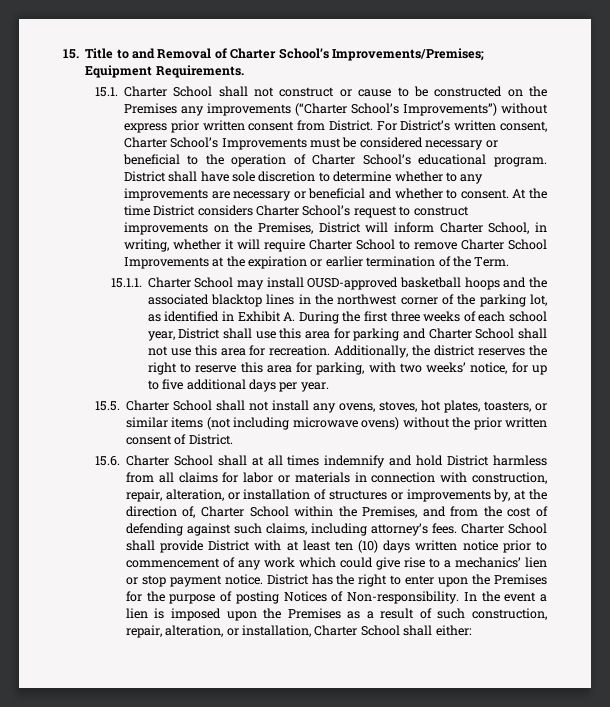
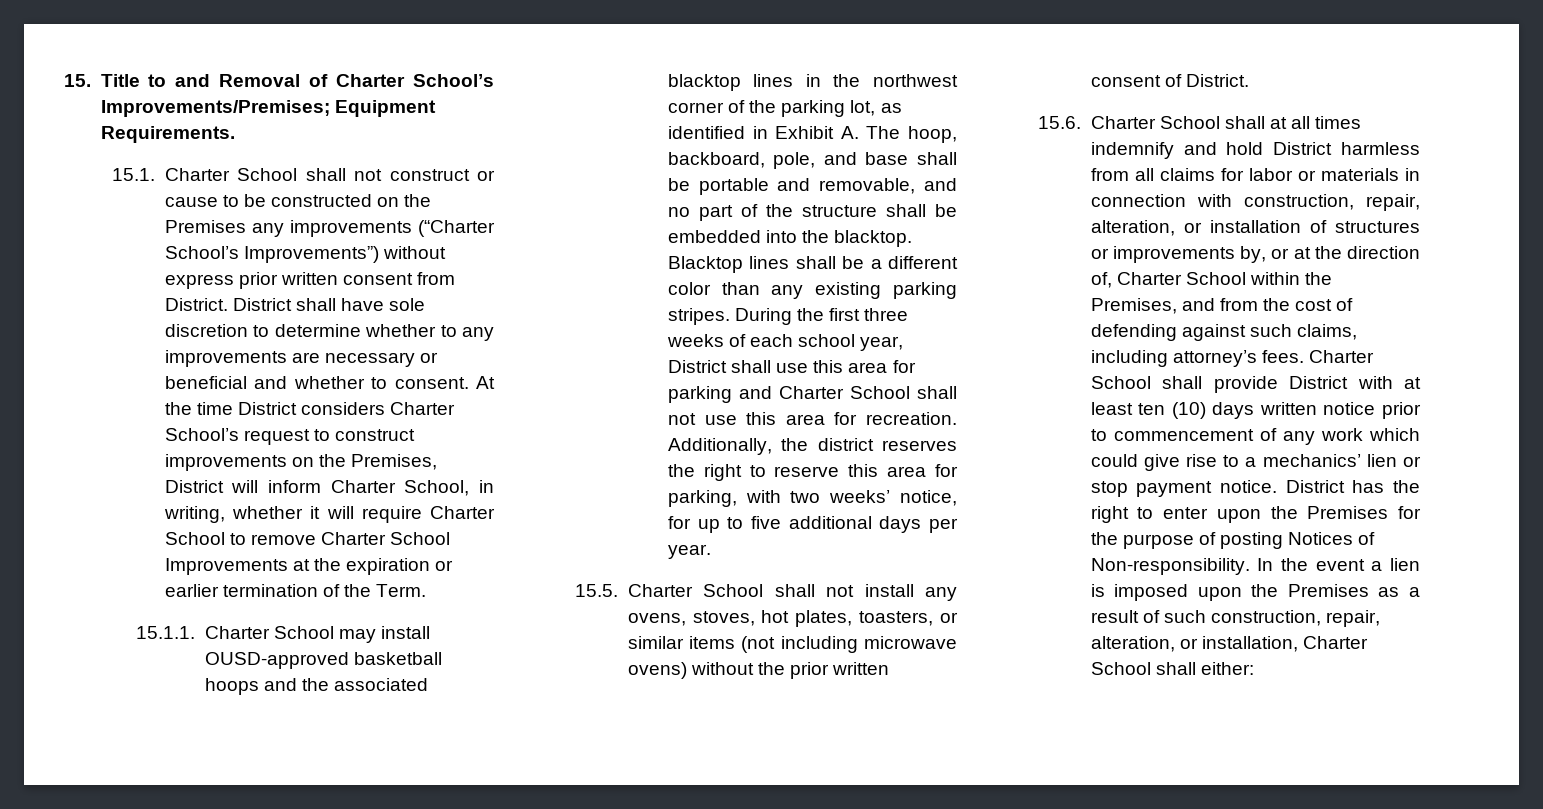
- For District’s written consent, Charter School’s Improvements must be considered necessary or beneficial to the operation of Charter School’s educational program.
- 15.1.1. Charter School may install OUSD-approved basketball hoops and the associated blacktop lines in the northwest corner of the parking lot, as identified in Exhibit A. During the first three weeks of each school year, District shall use this area for parking and Charter School shall not use this area for recreation.
+ 15.1.1. Charter School may install OUSD-approved basketball hoops and the associated blacktop lines in the northwest corner of the parking lot, as identified in Exhibit A. The hoop, backboard, pole, and base shall be portable and removable, and no part of the structure shall be embedded into the blacktop. Blacktop lines shall be a different color than any existing parking stripes. During the first three weeks of each school year, District shall use this area for parking and Charter School shall not use this area for recreation.
- 15.6. Charter School shall at all times indemnify and hold District harmless from all claims for labor or materials in connection with construction, repair, alteration, or installation of structures or improvements by, at the direction of, Charter School within the Premises, and from the cost of defending against such claims, including attorney’s fees.
+ 15.6. Charter School shall at all times indemnify and hold District harmless from all claims for labor or materials in connection with construction, repair, alteration, or installation of structures or improvements by, or at the direction of, Charter School within the Premises, and from the cost of defending against such claims, including attorney’s fees.

